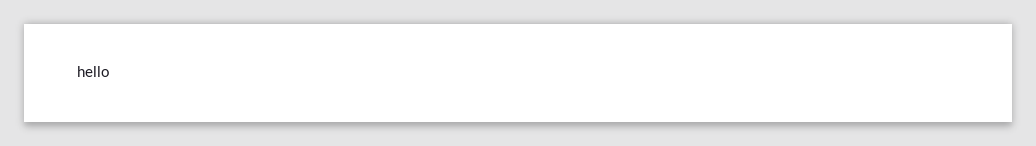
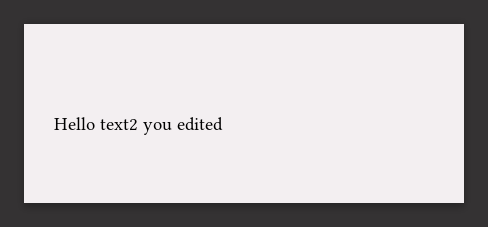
- hello
+ Hello text2 you edited

